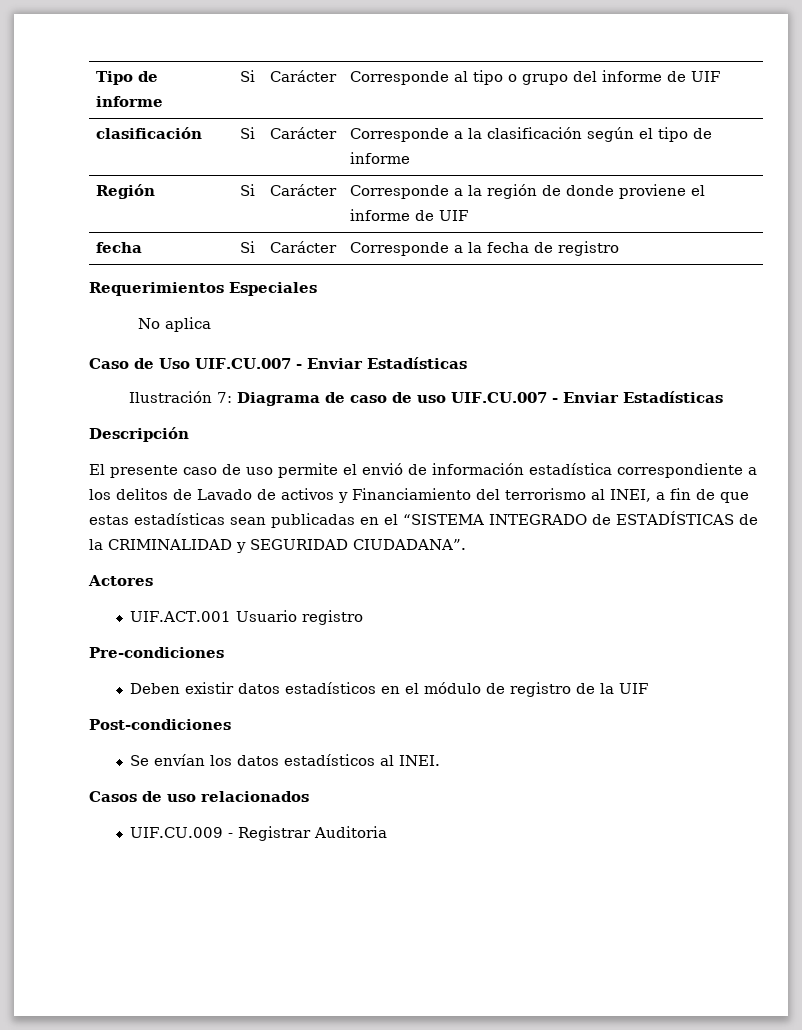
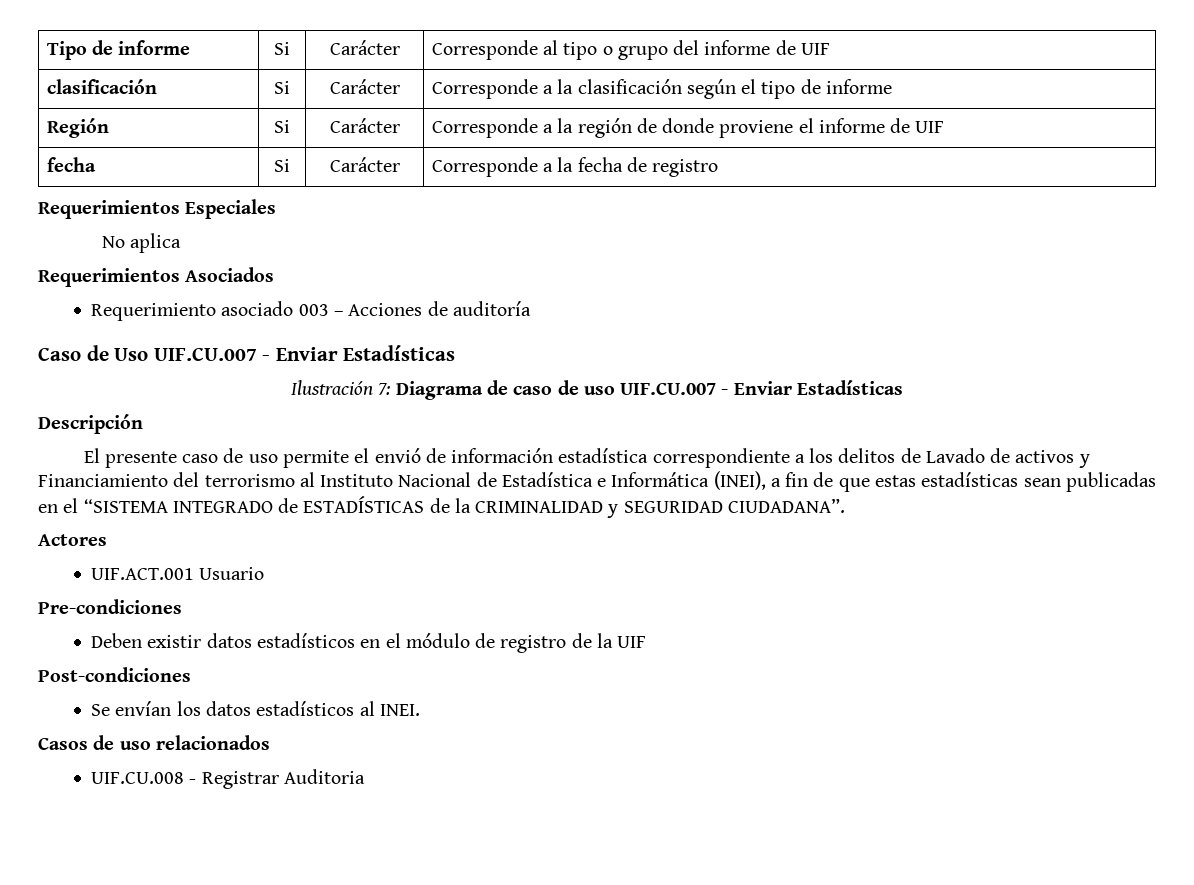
+ Requerimientos Asociados
+ Requerimiento asociado 003 – Acciones de auditoría
- El presente caso de uso permite el envió de información estadística correspondiente a los delitos de Lavado de activos y Financiamiento del terrorismo al INEI, a fin de que estas estadísticas sean publicadas en el “SISTEMA INTEGRADO de ESTADÍSTICAS de la CRIMINALIDAD y SEGURIDAD CIUDADANA”.
+ El presente caso de uso permite el envió de información estadística correspondiente a los delitos de Lavado de activos y Financiamiento del terrorismo al Instituto Nacional de Estadística e Informática (INEI), a fin de que estas estadísticas sean publicadas en el “SISTEMA INTEGRADO de ESTADÍSTICAS de la CRIMINALIDAD y SEGURIDAD CIUDADANA”.
- UIF.ACT.001 Usuario registro
+ UIF.ACT.001 Usuario
- UIF.CU.009 - Registrar Auditoria
+ UIF.CU.008 - Registrar Auditoria

